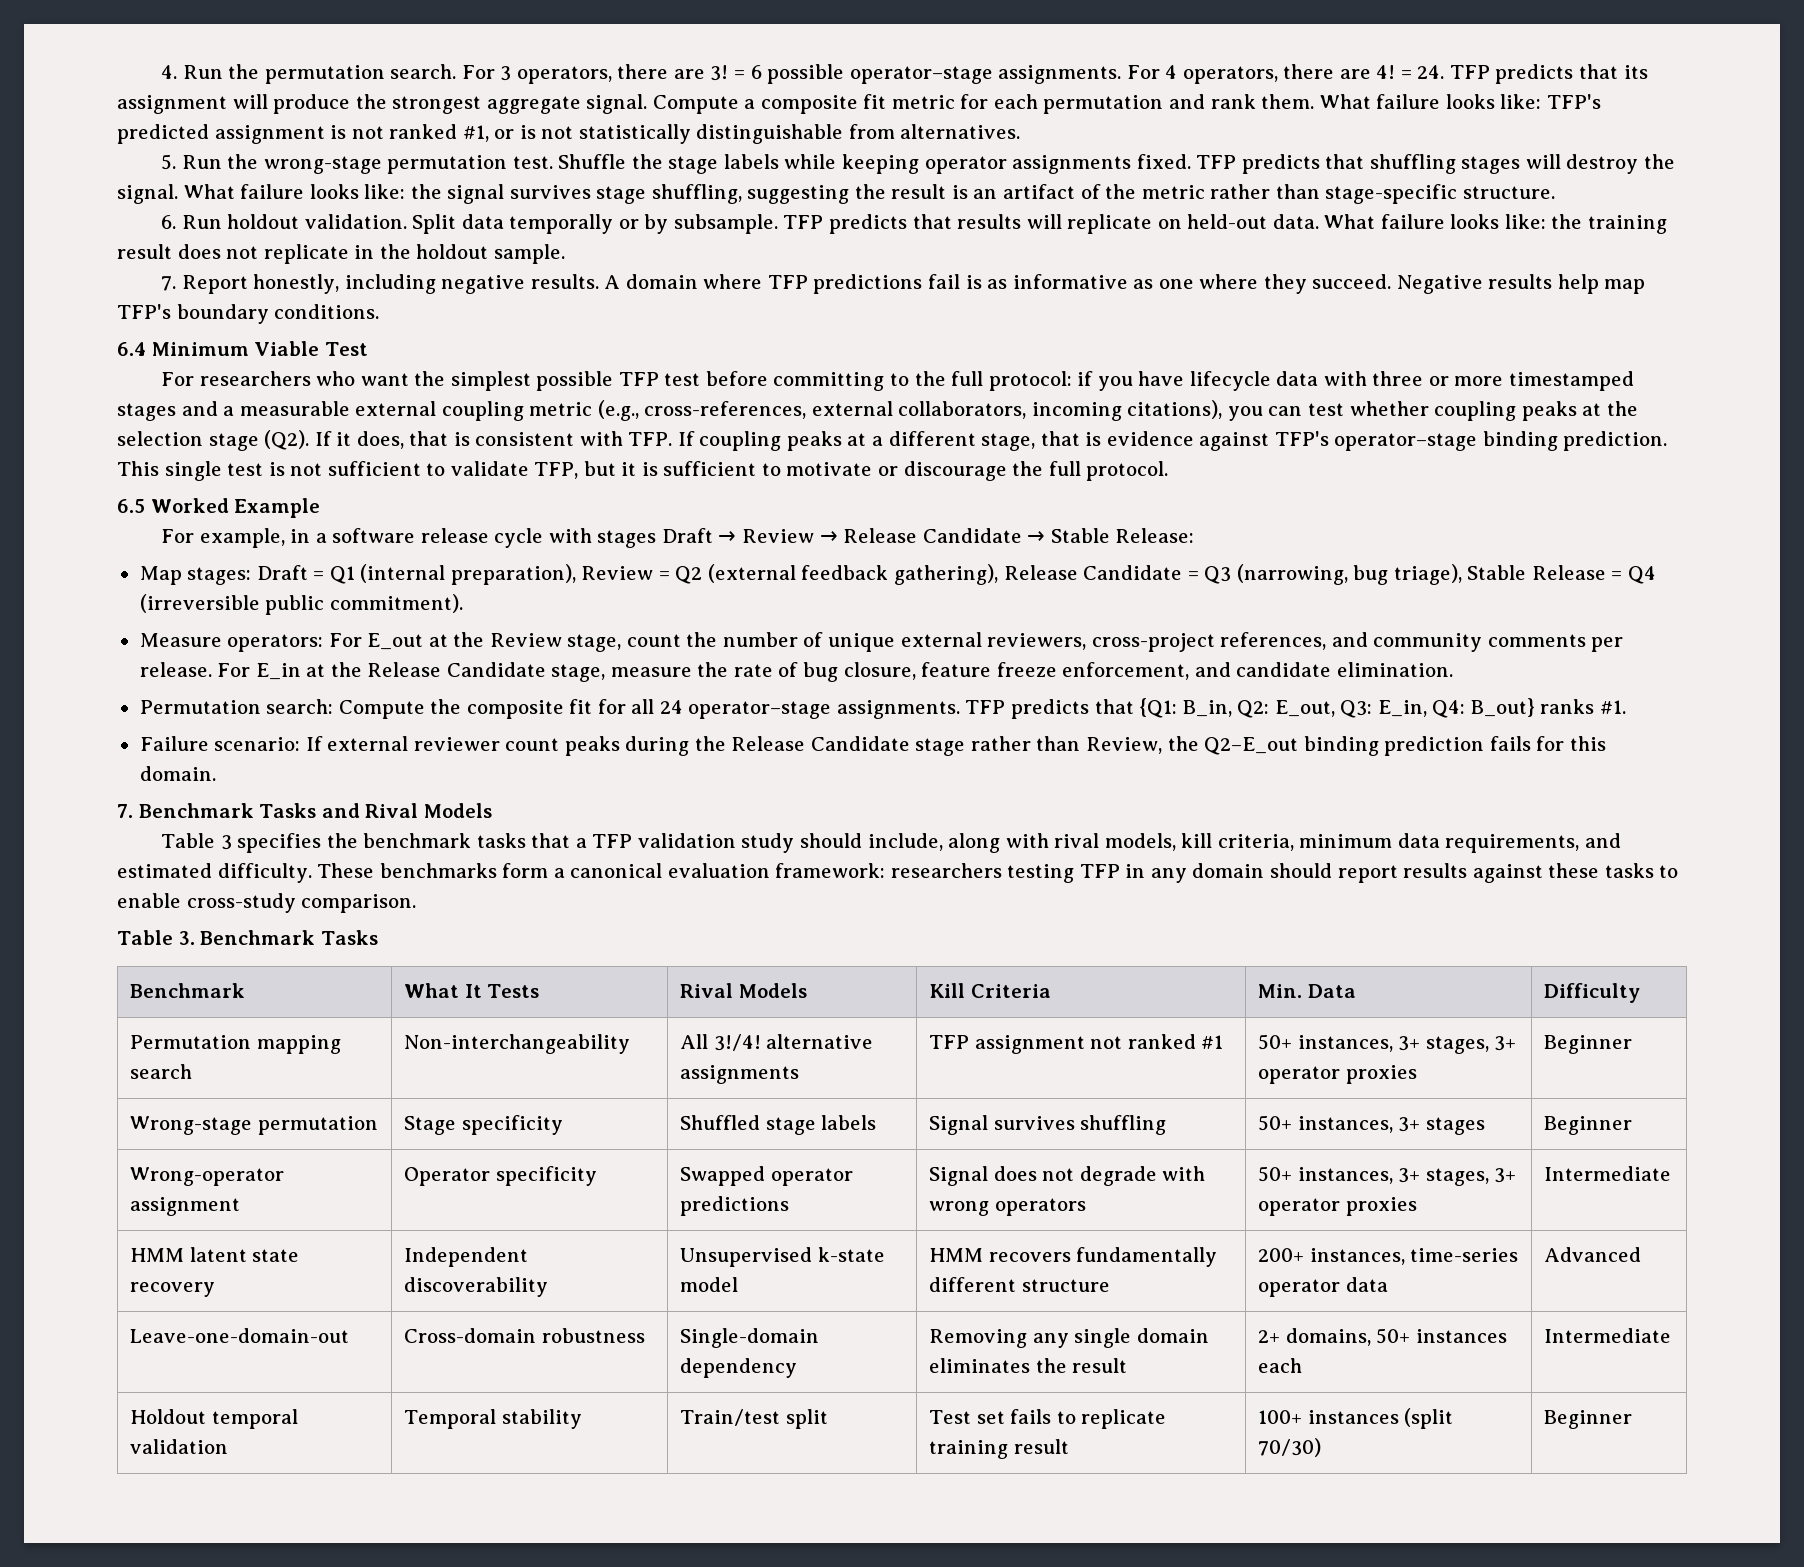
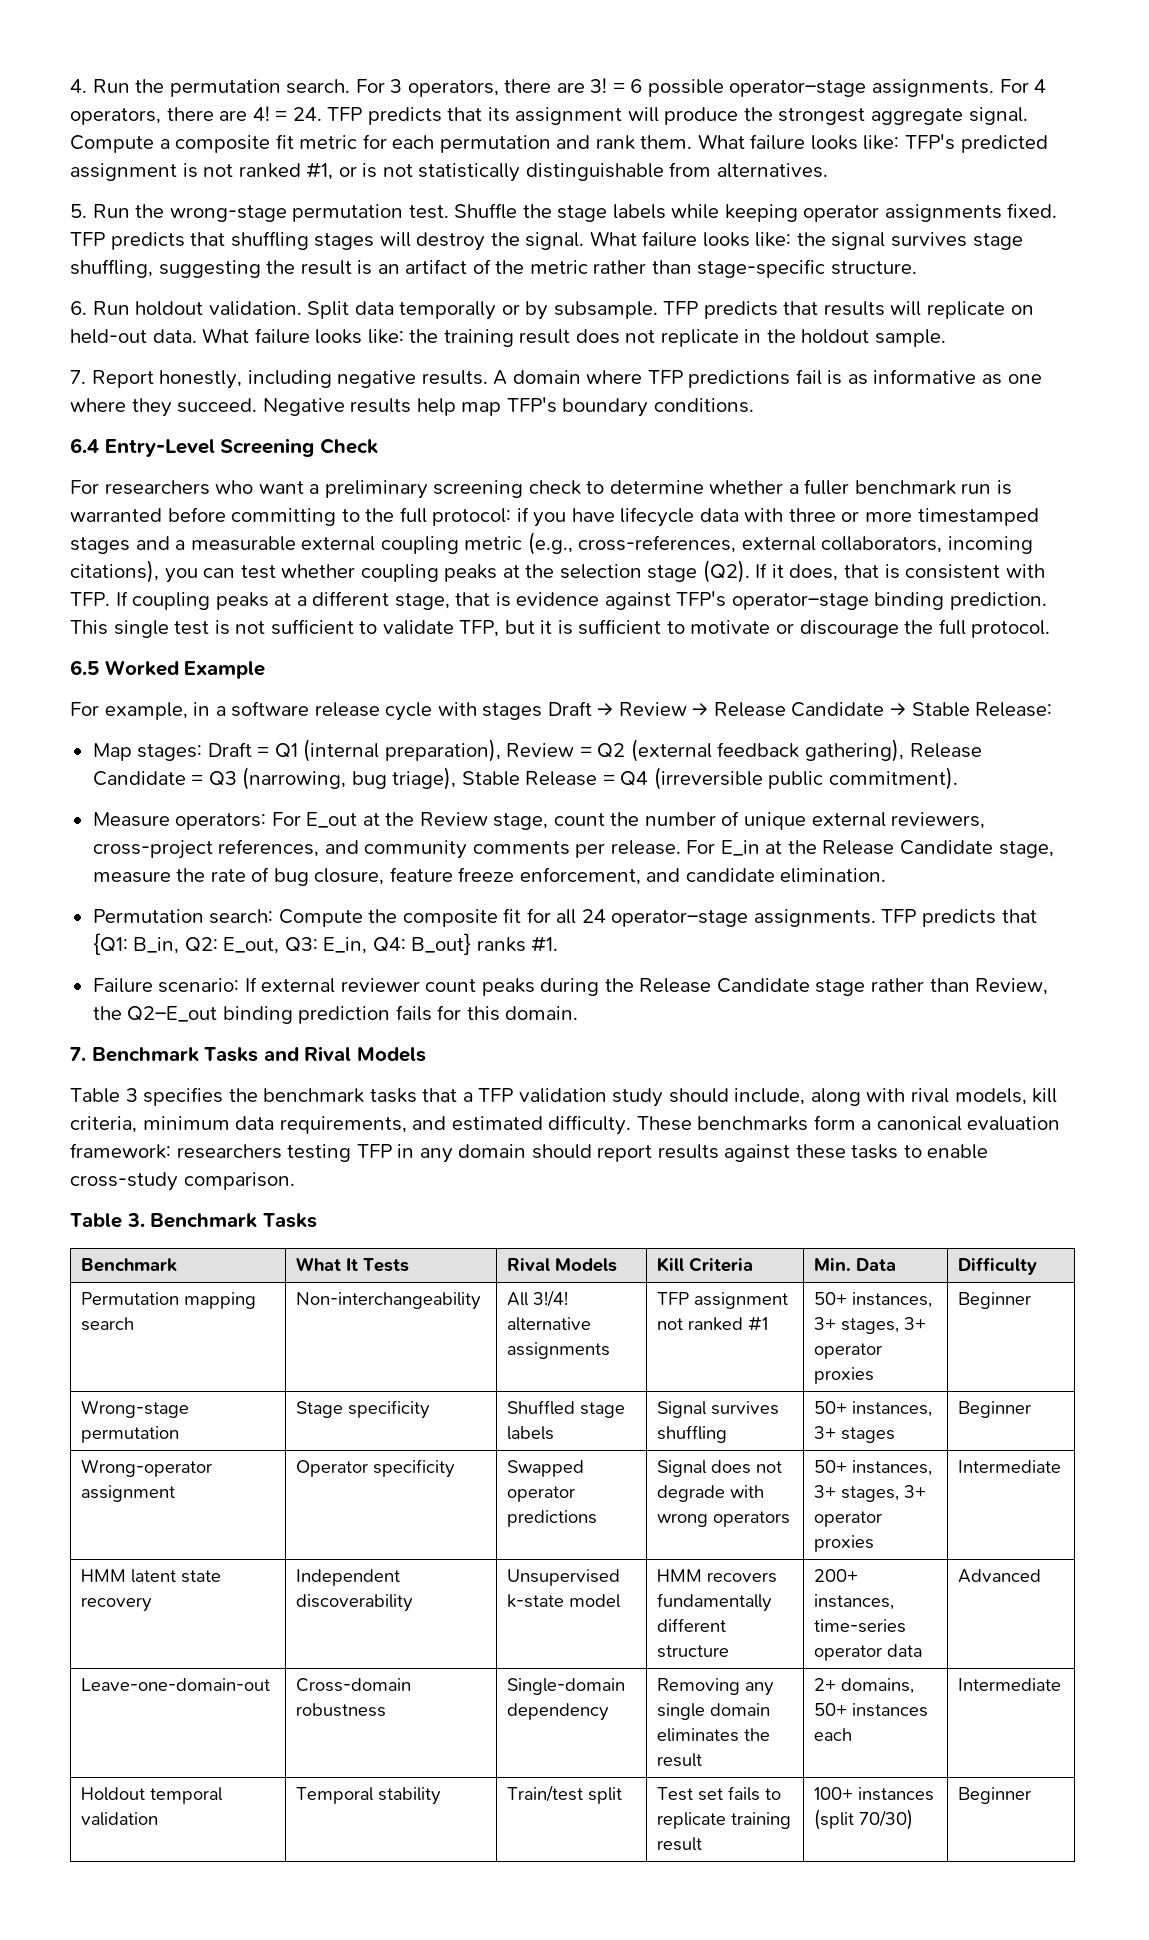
- 6.4 Minimum Viable Test
+ 6.4 Entry-Level Screening Check
- For researchers who want the simplest possible TFP test before committing to the full protocol:
+ For researchers who want a preliminary screening check to determine whether a fuller benchmark run is warranted before committing to the full protocol:

